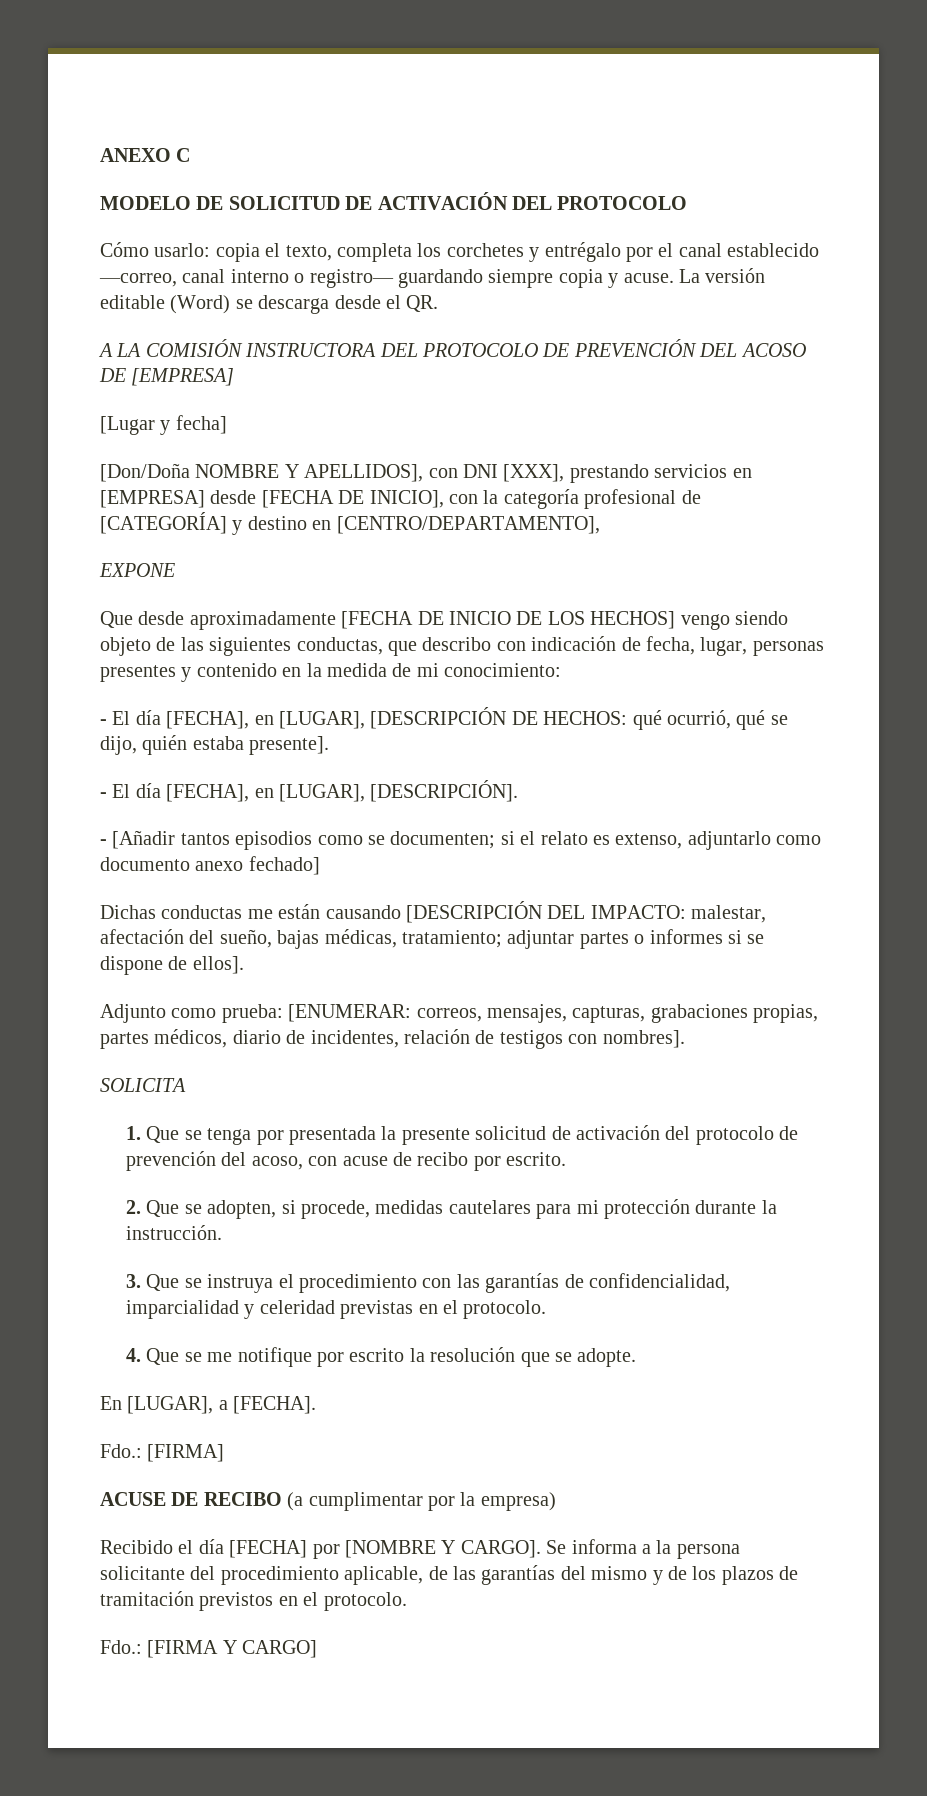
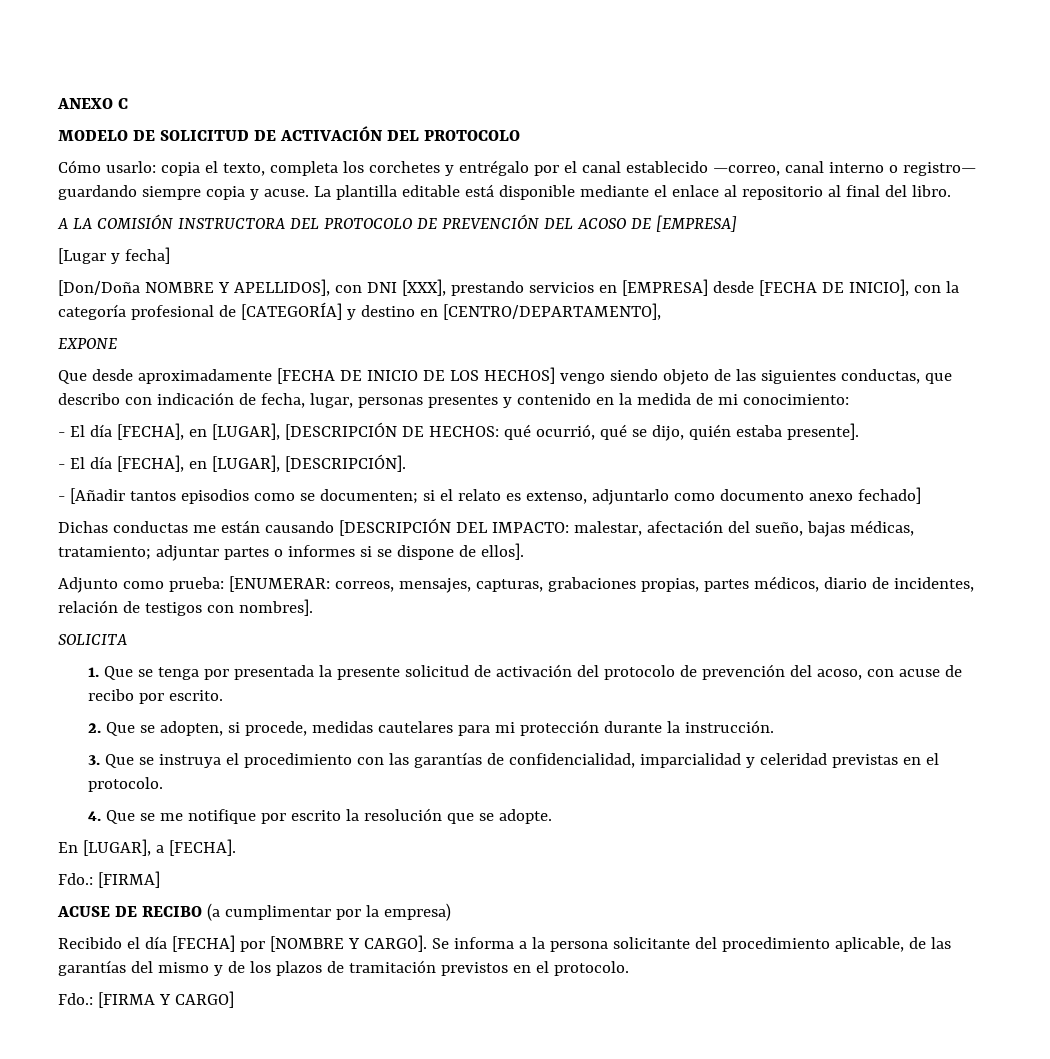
- La versión editable (Word) se descarga desde el QR.
+ La plantilla editable está disponible mediante el enlace al repositorio al final del libro.

